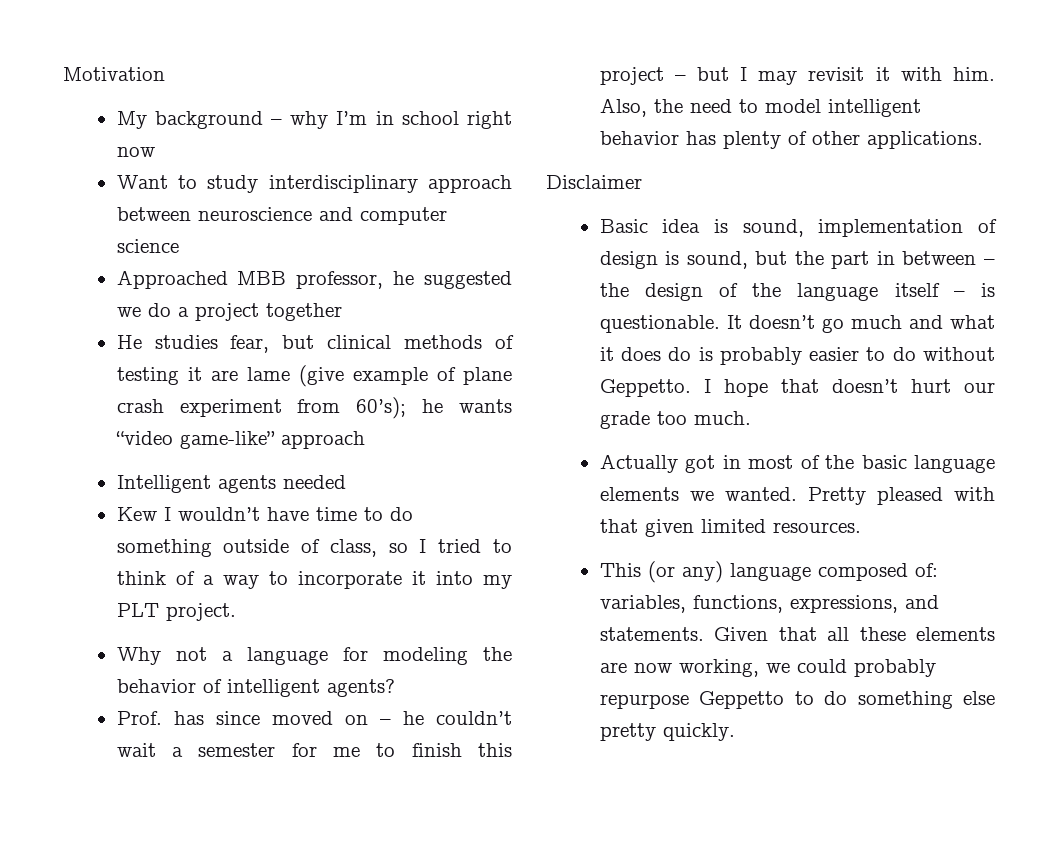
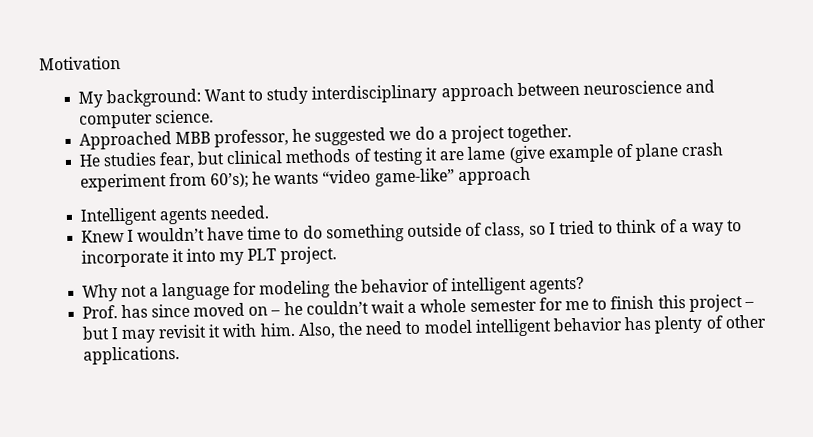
- My background – why I’m in school right now
- Want to study interdisciplinary approach between neuroscience and computer science
+ My background: Want to study interdisciplinary approach between neuroscience and computer science.
- Approached MBB professor, he suggested we do a project together
+ Approached MBB professor, he suggested we do a project together.
- Intelligent agents needed
- Kew I wouldn’t have time to do something outside of class, so I tried to think of a way to incorporate it into my PLT project.
+ Intelligent agents needed.
+ Knew I wouldn’t have time to do something outside of class, so I tried to think of a way to incorporate it into my PLT project.
- Prof. has since moved on – he couldn’t wait a semester for me to finish this project – but I may revisit it with him.
+ Prof. has since moved on – he couldn’t wait a whole semester for me to finish this project – but I may revisit it with him.
- Disclaimer
- Basic idea is sound, implementation of design is sound, but the part in between – the design of the language itself – is questionable. It doesn’t go much and what it does do is probably easier to do without Geppetto. I hope that doesn’t hurt our grade too much.
- Actually got in most of the basic language elements we wanted. Pretty pleased with that given limited resources.
- This (or any) language composed of: variables, functions, expressions, and statements. Given that all these elements are now working, we could probably repurpose Geppetto to do something else pretty quickly.

